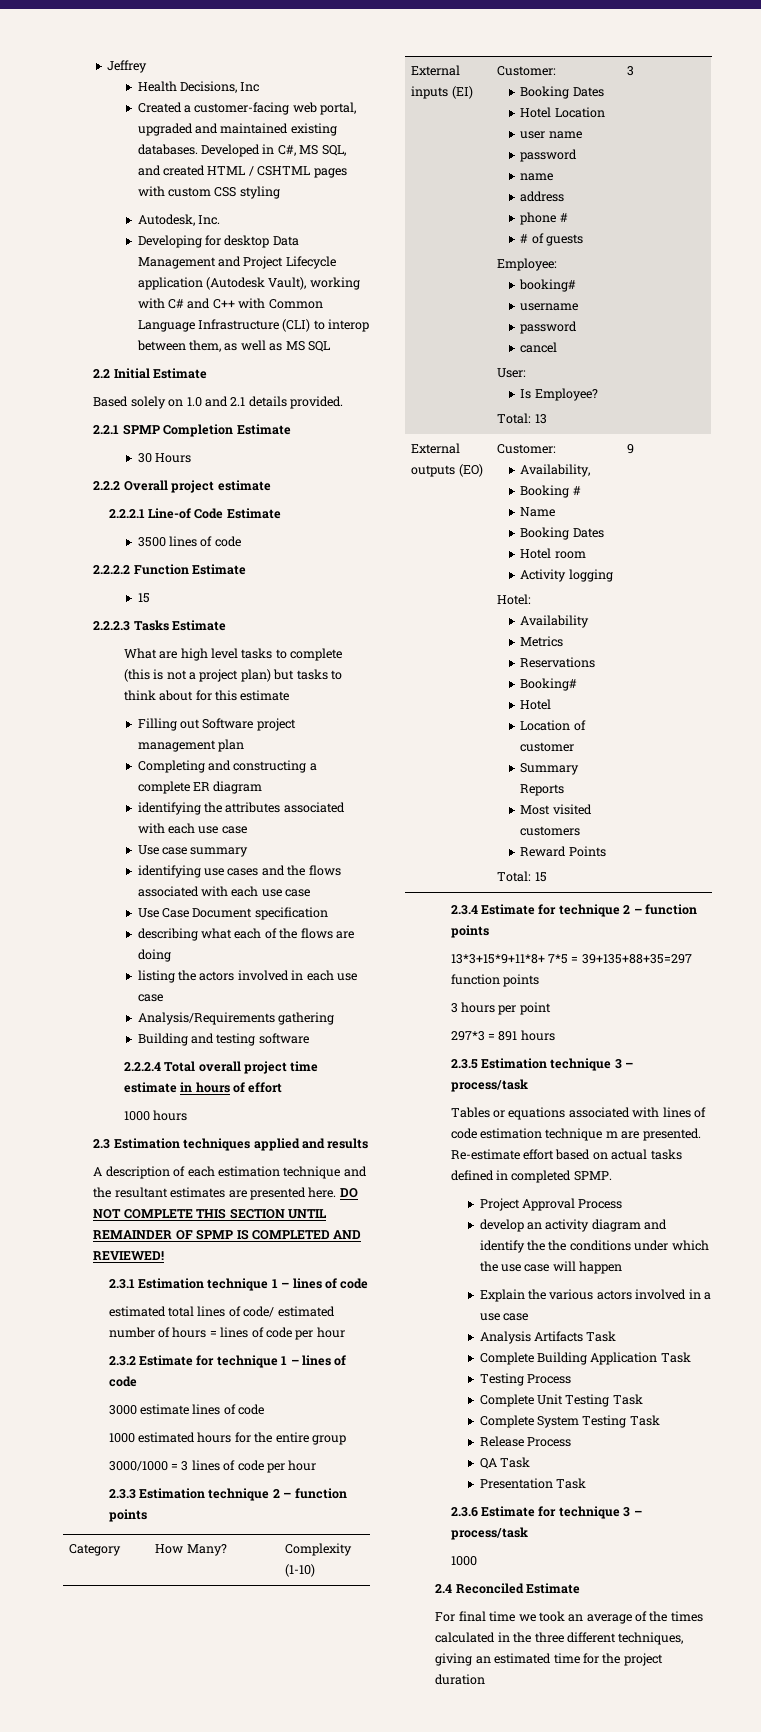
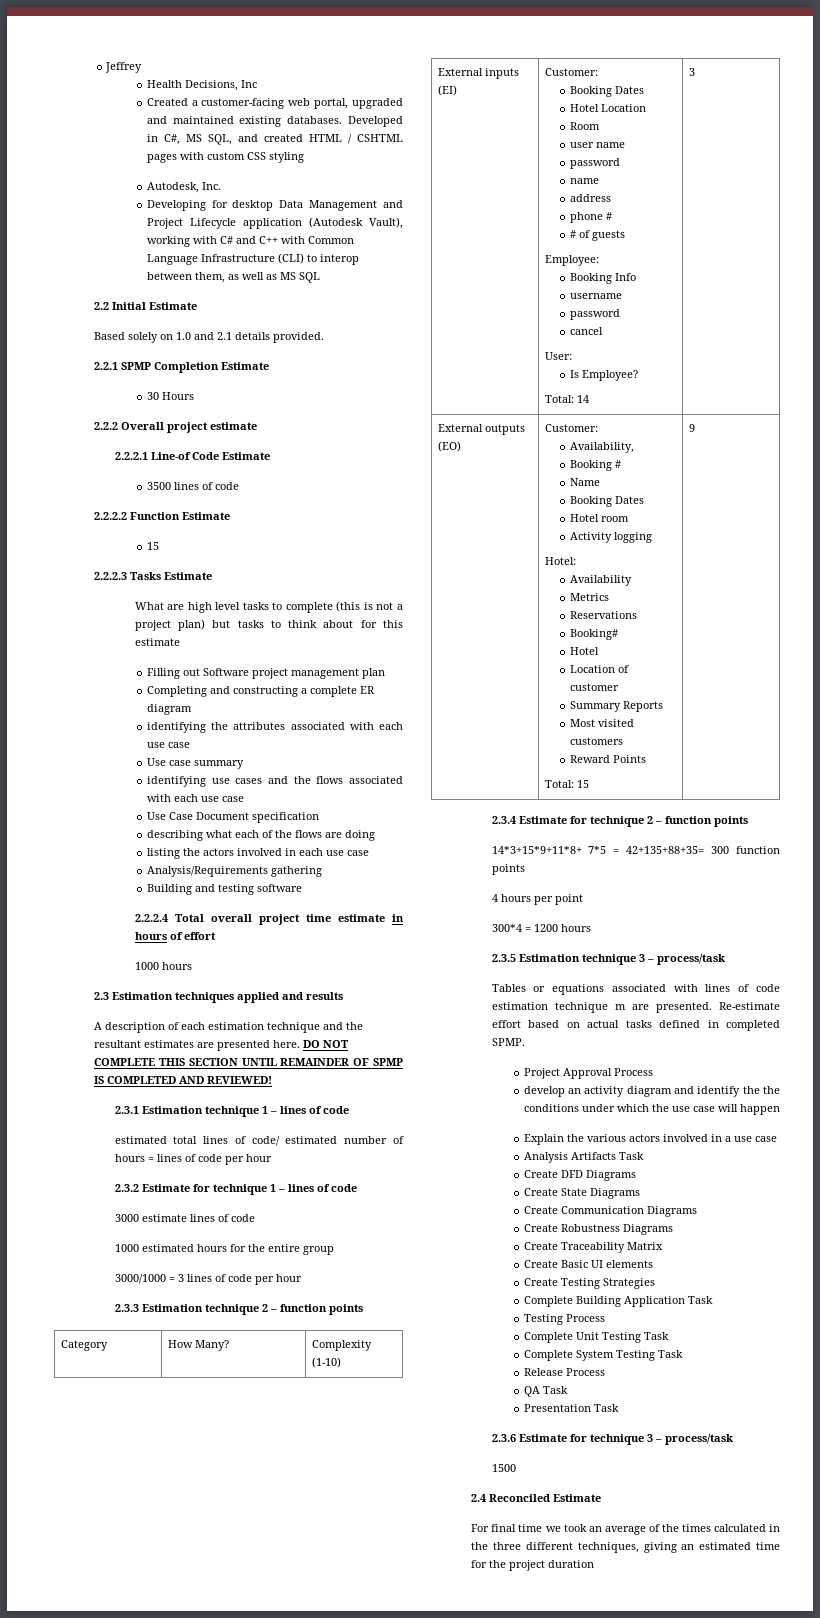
  External inputs (EI) | Customer:
  Booking Dates
  Hotel Location
+ Room
  user name
  password
  name
  address
  phone #
  # of guests
  Employee:
- booking#
+ Booking Info
  username
  password
  cancel
  User:
  Is Employee?
- Total: 13 | 3
+ Total: 14 | 3
- 13*3+15*9+11*8+ 7*5 = 39+135+88+35=297 function points
- 3 hours per point
+ 14*3+15*9+11*8+ 7*5 = 42+135+88+35= 300 function points
+ 4 hours per point
- 297*3 = 891 hours
+ 300*4 = 1200 hours
+ Create DFD Diagrams
+ Create State Diagrams
+ Create Communication Diagrams
+ Create Robustness Diagrams
+ Create Traceability Matrix
+ Create Basic UI elements
+ Create Testing Strategies
  2.3.6 Estimate for technique 3 – process/task
- 1000
+ 1500

